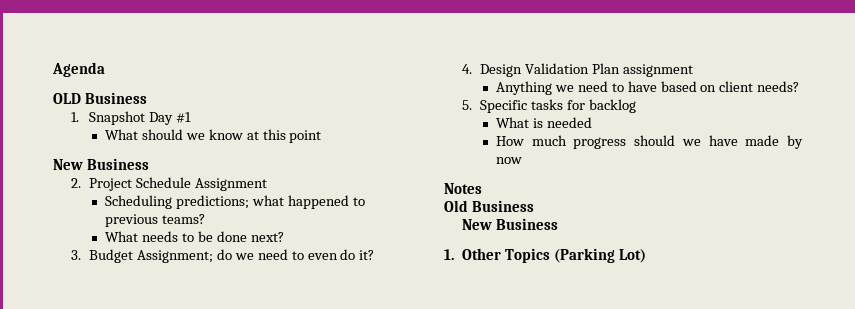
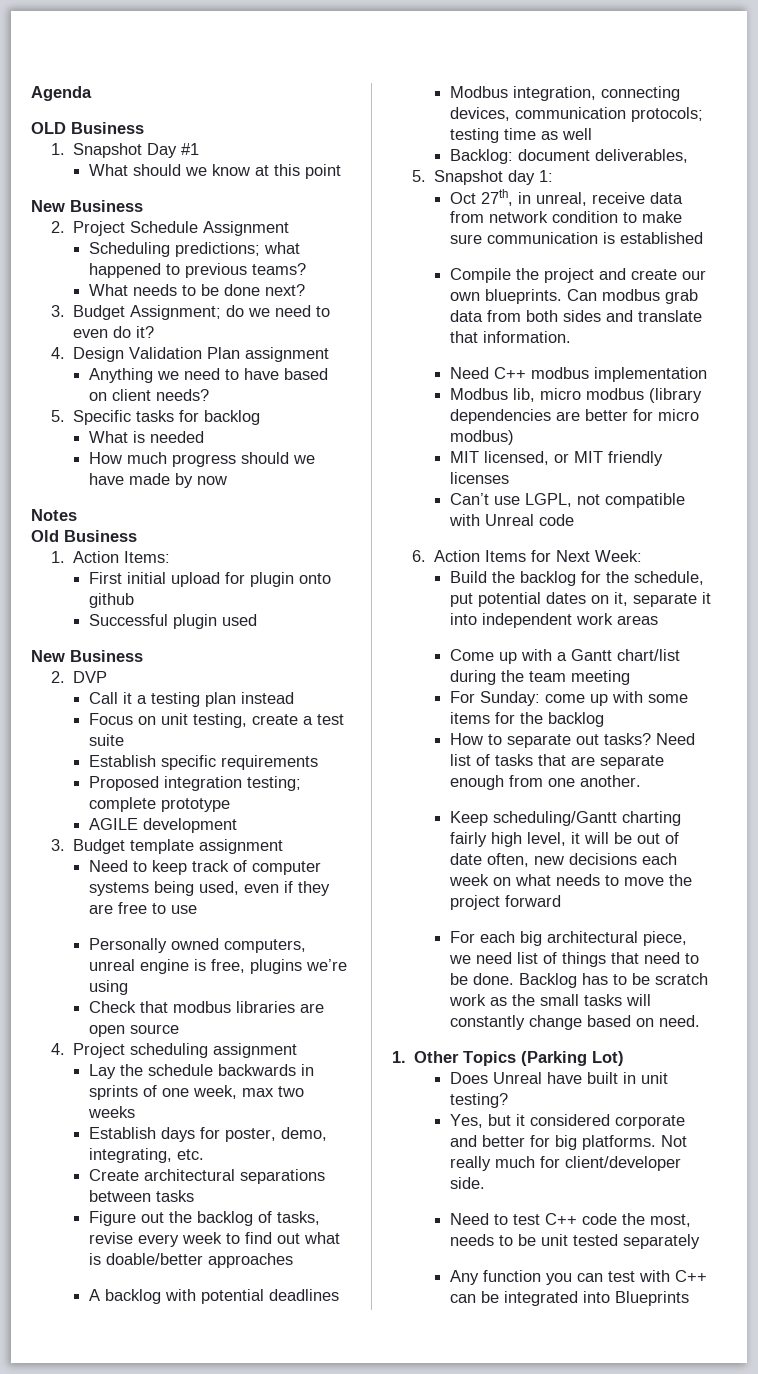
  Old Business
+ 1. Action Items:
+ First initial upload for plugin onto github
+ Successful plugin used
  New Business
+ 2. DVP
+ Call it a testing plan instead
+ Focus on unit testing, create a test suite
+ Establish specific requirements
+ Proposed integration testing; complete prototype
+ AGILE development
+ 3. Budget template assignment
+ Need to keep track of computer systems being used, even if they are free to use
+ Personally owned computers, unreal engine is free, plugins we’re using
+ Check that modbus libraries are open source
+ 4. Project scheduling assignment
+ Lay the schedule backwards in sprints of one week, max two weeks
+ Establish days for poster, demo, integrating, etc.
+ Create architectural separations between tasks
+ Figure out the backlog of tasks, revise every week to find out what is doable/better approaches
+ A backlog with potential deadlines
+ Modbus integration, connecting devices, communication protocols; testing time as well
+ Backlog: document deliverables,
+ 5. Snapshot day 1:
+ Oct 27th, in unreal, receive data from network condition to make sure communication is established
+ Compile the project and create our own blueprints. Can modbus grab data from both sides and translate that information.
+ Need C++ modbus implementation
+ Modbus lib, micro modbus (library dependencies are better for micro modbus)
+ MIT licensed, or MIT friendly licenses
+ Can’t use LGPL, not compatible with Unreal code
+ 6. Action Items for Next Week:
+ Build the backlog for the schedule, put potential dates on it, separate it into independent work areas
+ Come up with a Gantt chart/list during the team meeting
+ For Sunday: come up with some items for the backlog
+ How to separate out tasks? Need list of tasks that are separate enough from one another.
+ Keep scheduling/Gantt charting fairly high level, it will be out of date often, new decisions each week on what needs to move the project forward
+ For each big architectural piece, we need list of things that need to be done. Backlog has to be scratch work as the small tasks will constantly change based on need.
+ Does Unreal have built in unit testing?
+ Yes, but it considered corporate and better for big platforms. Not really much for client/developer side.
+ Need to test C++ code the most, needs to be unit tested separately
+ Any function you can test with C++ can be integrated into Blueprints

